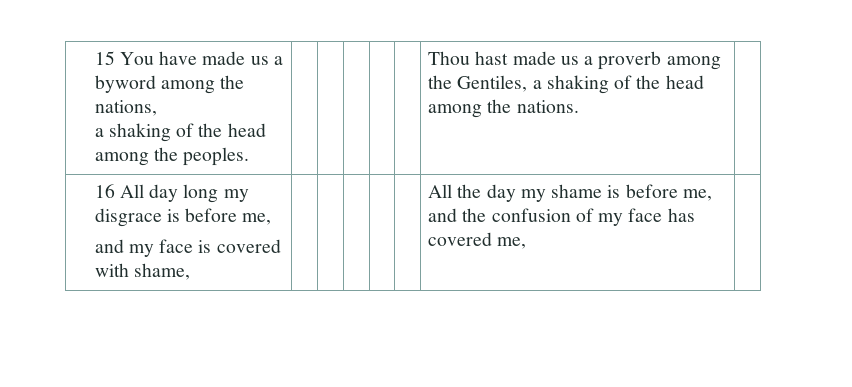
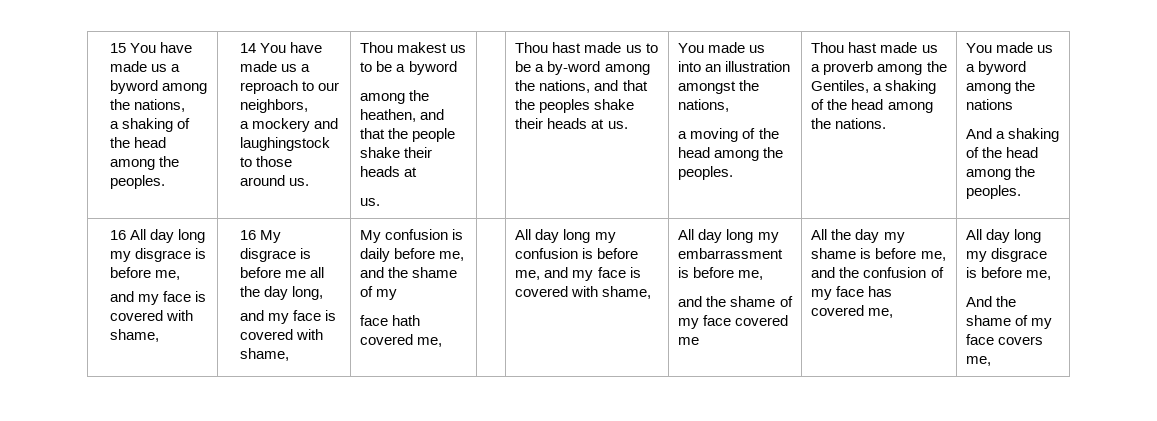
+ 14 You have made us a reproach to our neighbors,
+ a mockery and laughingstock to those around us. | Thou makest us to be a byword
+ among the heathen, and that the people shake their heads at
+ us. | | Thou hast made us to be a by-word among the nations, and that the peoples shake their heads at us. | You made us into an illustration amongst the nations,
+ a moving of the head among the peoples.
+ You made us a byword among the nations
+ And a shaking of the head among the peoples.
+ 16 My disgrace is before me all the day long,
+ and my face is covered with shame, | My confusion is daily before me, and the shame of my
+ face hath covered me, | | All day long my confusion is before me, and my face is covered with shame, | All day long my embarrassment is before me,
+ and the shame of my face covered me
- All the day my shame is before me, and the confusion of my face has covered me,
+ All the day my shame is before me, and the confusion of my face has covered me, | All day long my disgrace is before me,
+ And the shame of my face covers me,

